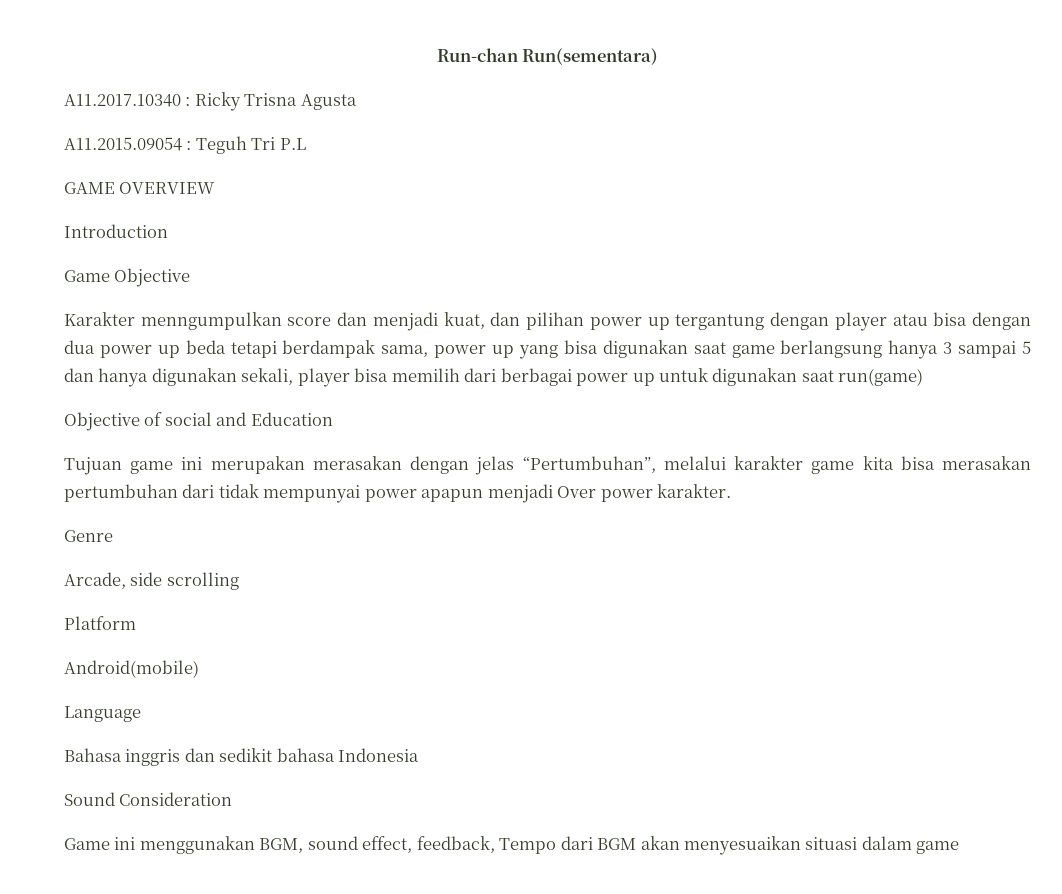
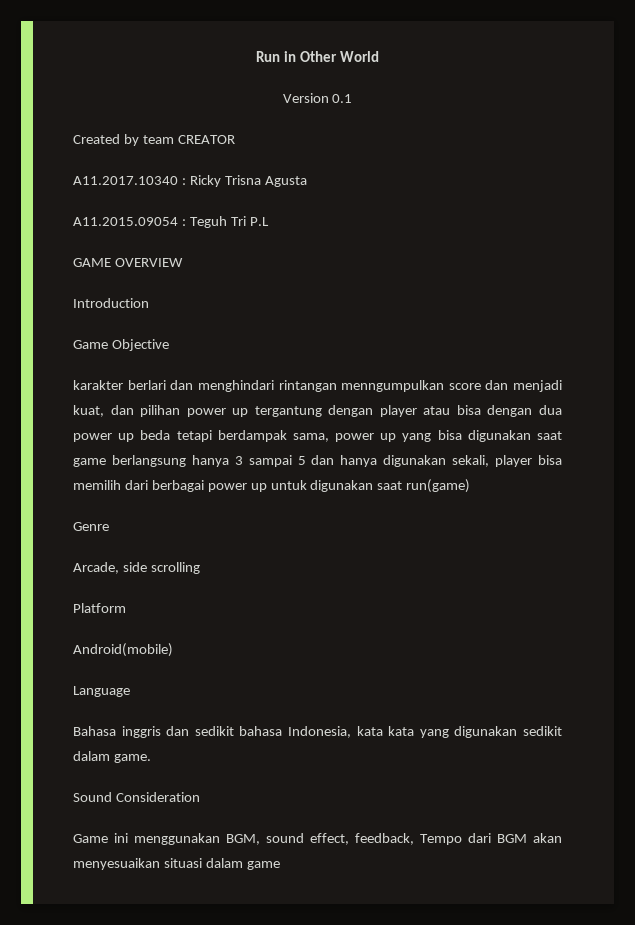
- Run-chan Run(sementara)
+ Run in Other World
+ Version 0.1
+ Created by team CREATOR
- Karakter menngumpulkan score dan menjadi kuat, dan pilihan power up tergantung dengan player atau bisa dengan dua power up beda tetapi berdampak sama, power up yang bisa digunakan saat game berlangsung hanya 3 sampai 5 dan hanya digunakan sekali, player bisa memilih dari berbagai power up untuk digunakan saat run(game)
+ karakter berlari dan menghindari rintangan menngumpulkan score dan menjadi kuat, dan pilihan power up tergantung dengan player atau bisa dengan dua power up beda tetapi berdampak sama, power up yang bisa digunakan saat game berlangsung hanya 3 sampai 5 dan hanya digunakan sekali, player bisa memilih dari berbagai power up untuk digunakan saat run(game)
- Objective of social and Education
- Tujuan game ini merupakan merasakan dengan jelas “Pertumbuhan”, melalui karakter game kita bisa merasakan pertumbuhan dari tidak mempunyai power apapun menjadi Over power karakter.
- Bahasa inggris dan sedikit bahasa Indonesia
+ Bahasa inggris dan sedikit bahasa Indonesia, kata kata yang digunakan sedikit dalam game.

